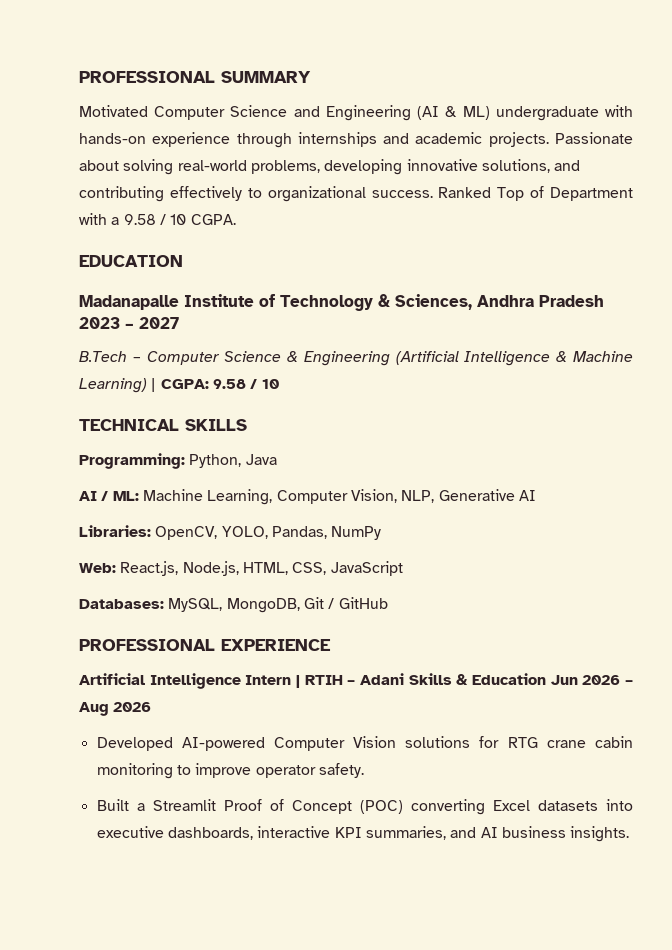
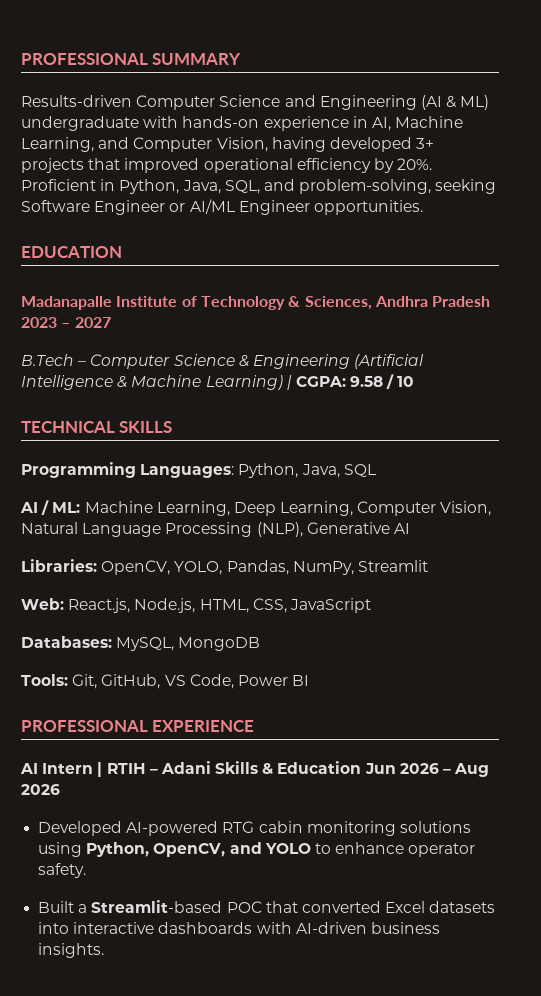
- Motivated Computer Science and Engineering (AI & ML) undergraduate with hands-on experience through internships and academic projects. Passionate about solving real-world problems, developing innovative solutions, and contributing effectively to organizational success. Ranked Top of Department with a 9.58 / 10 CGPA.
+ Results-driven Computer Science and Engineering (AI & ML) undergraduate with hands-on experience in AI, Machine Learning, and Computer Vision, having developed 3+ projects that improved operational efficiency by 20%. Proficient in Python, Java, SQL, and problem-solving, seeking Software Engineer or AI/ML Engineer opportunities.
- Programming: Python, Java
+ Programming Languages: Python, Java, SQL
- AI / ML: Machine Learning, Computer Vision, NLP, Generative AI
+ AI / ML: Machine Learning, Deep Learning, Computer Vision, Natural Language Processing (NLP), Generative AI
- Libraries: OpenCV, YOLO, Pandas, NumPy
+ Libraries: OpenCV, YOLO, Pandas, NumPy, Streamlit
- Databases: MySQL, MongoDB, Git / GitHub
+ Databases: MySQL, MongoDB
+ Tools: Git, GitHub, VS Code, Power BI
- Artificial Intelligence Intern | RTIH – Adani Skills & Education Jun 2026 – Aug 2026
+ AI Intern | RTIH – Adani Skills & Education Jun 2026 – Aug 2026
- Developed AI-powered Computer Vision solutions for RTG crane cabin monitoring to improve operator safety.
- Built a Streamlit Proof of Concept (POC) converting Excel datasets into executive dashboards, interactive KPI summaries, and AI business insights.
+ Developed AI-powered RTG cabin monitoring solutions using Python, OpenCV, and YOLO to enhance operator safety.
+ Built a Streamlit-based POC that converted Excel datasets into interactive dashboards with AI-driven business insights.

